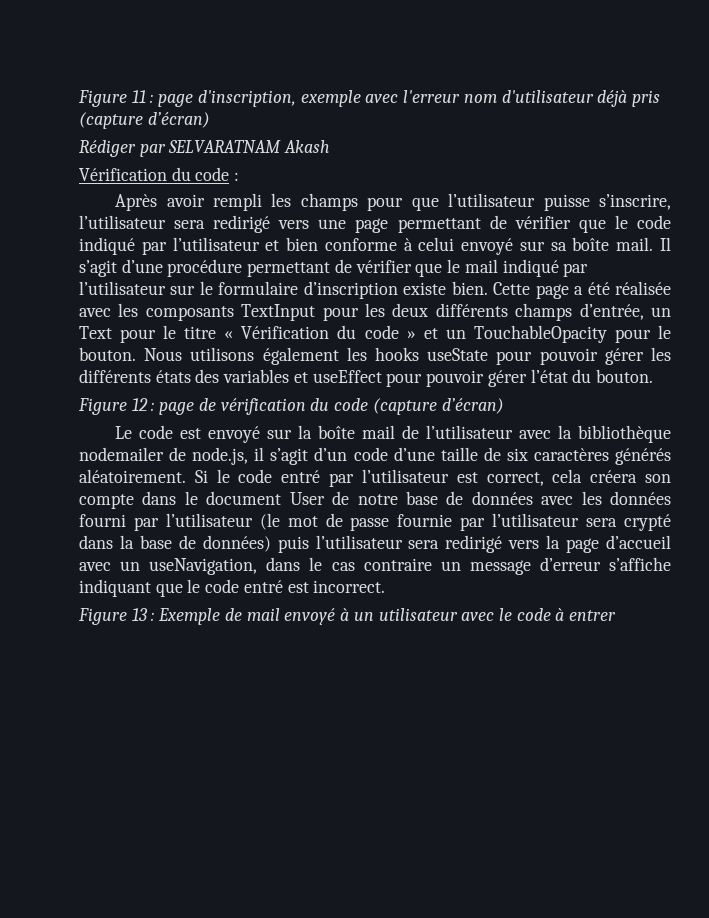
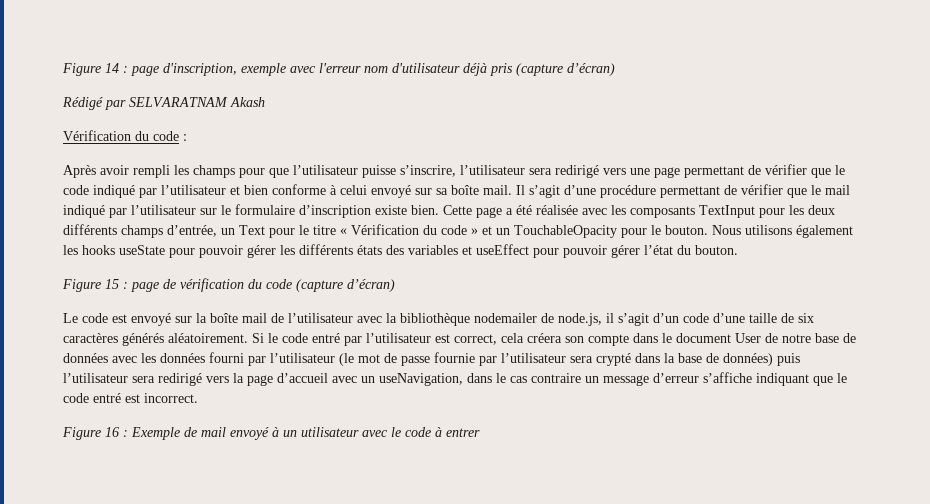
- Figure 11 : page d'inscription, exemple avec l'erreur nom d'utilisateur déjà pris (capture d’écran)
+ Figure 14 : page d'inscription, exemple avec l'erreur nom d'utilisateur déjà pris (capture d’écran)
- Rédiger par SELVARATNAM Akash
+ Rédigé par SELVARATNAM Akash
- Figure 12 : page de vérification du code (capture d’écran)
+ Figure 15 : page de vérification du code (capture d’écran)
- Figure 13 : Exemple de mail envoyé à un utilisateur avec le code à entrer
+ Figure 16 : Exemple de mail envoyé à un utilisateur avec le code à entrer

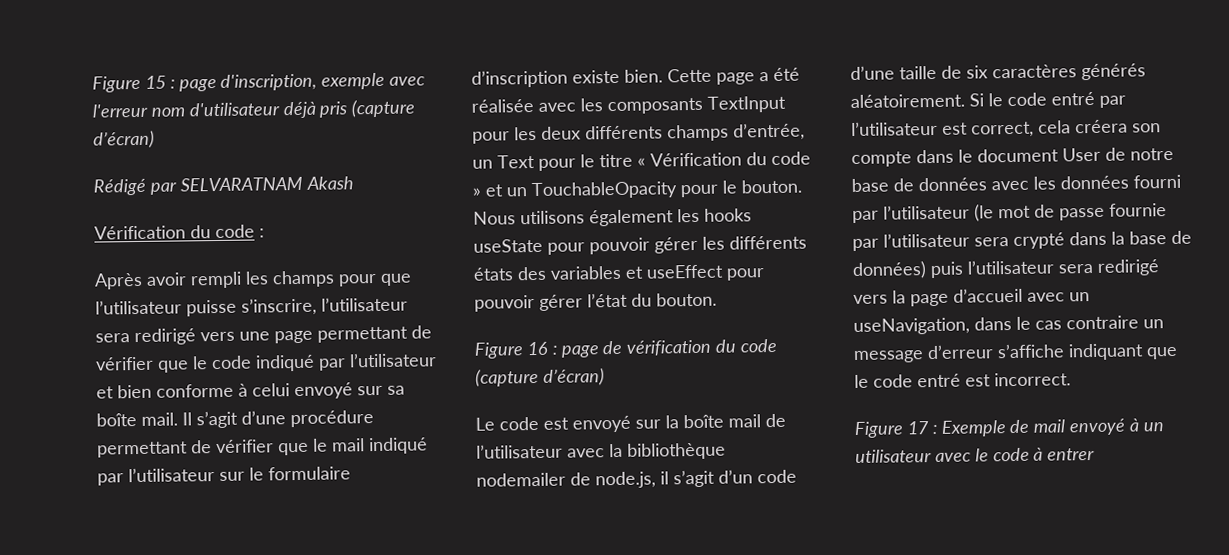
- Figure 14 : page d'inscription, exemple avec l'erreur nom d'utilisateur déjà pris (capture d’écran)
+ Figure 15 : page d'inscription, exemple avec l'erreur nom d'utilisateur déjà pris (capture d’écran)
- Figure 15 : page de vérification du code (capture d’écran)
+ Figure 16 : page de vérification du code (capture d’écran)
- Figure 16 : Exemple de mail envoyé à un utilisateur avec le code à entrer
+ Figure 17 : Exemple de mail envoyé à un utilisateur avec le code à entrer

